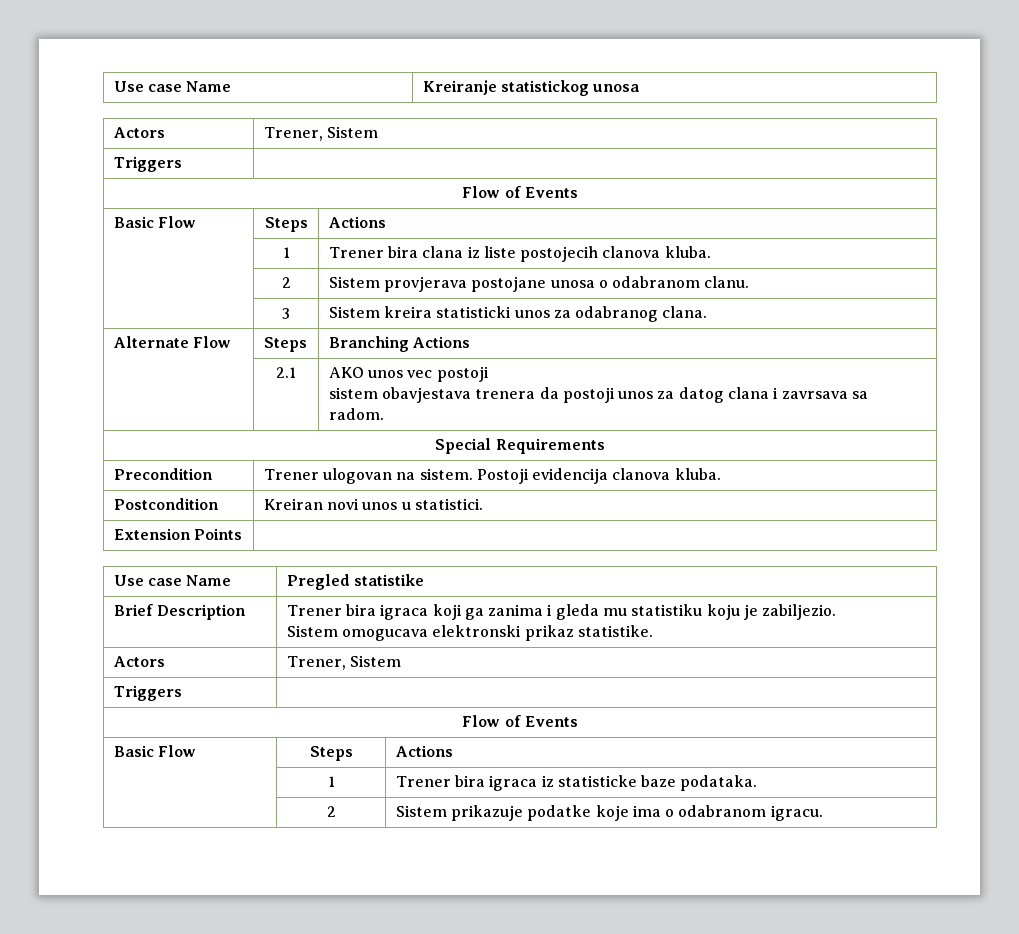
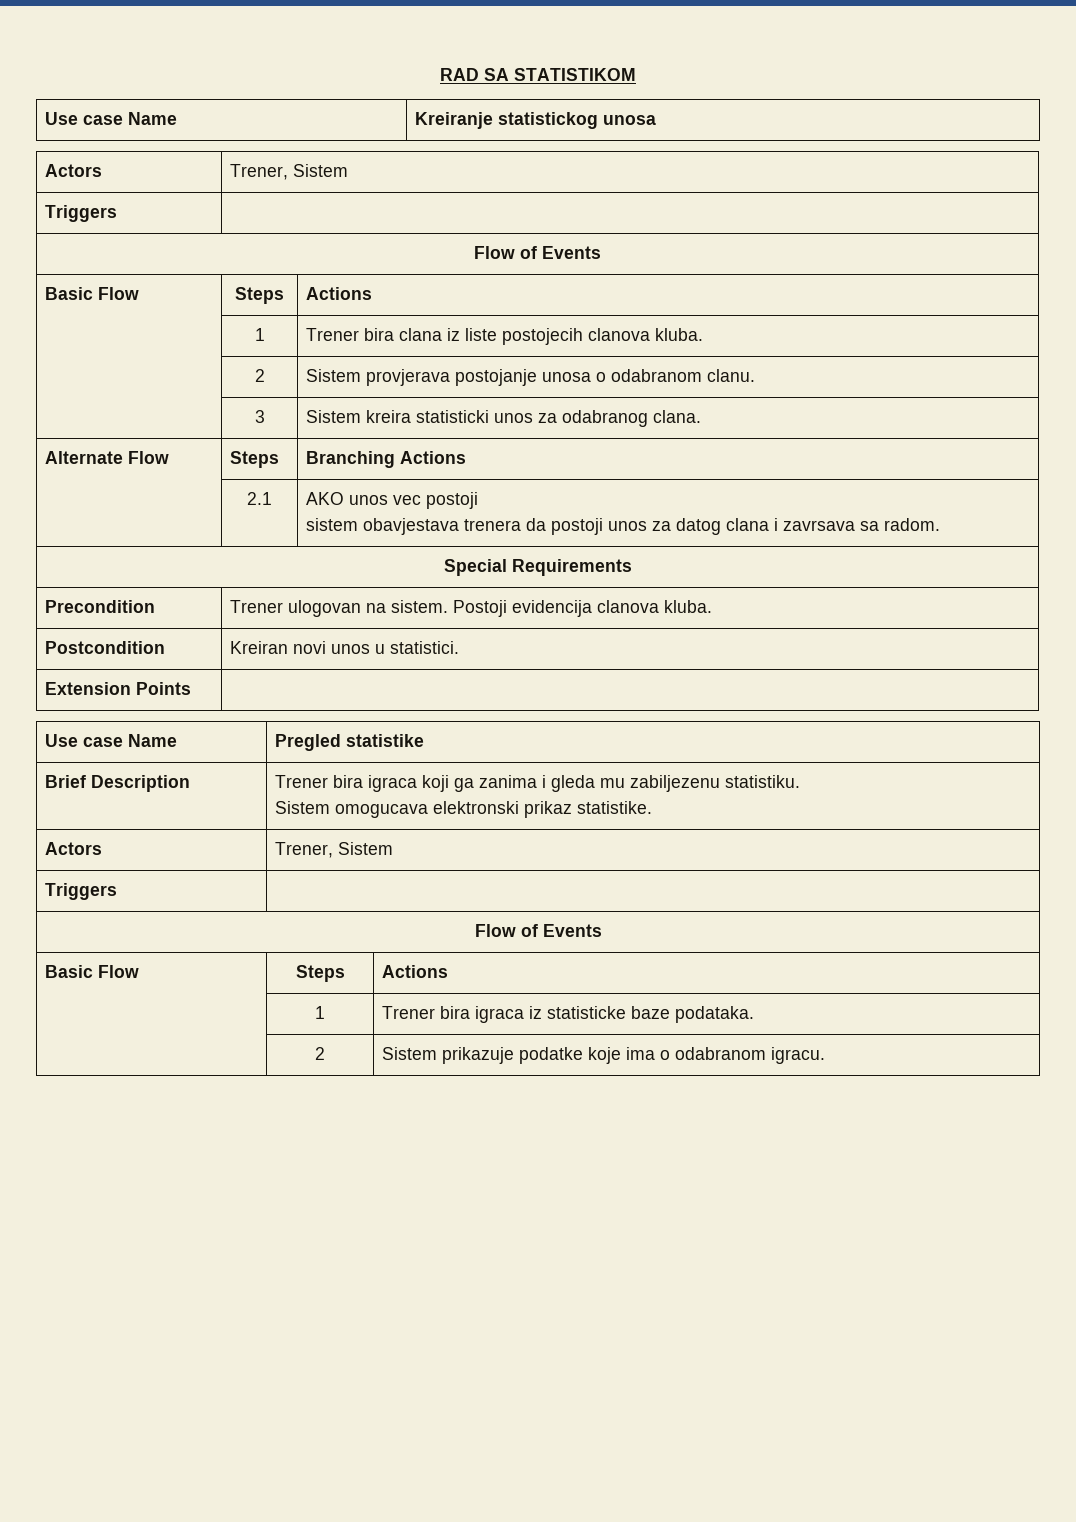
+ RAD SA STATISTIKOM
- | 2 | Sistem provjerava postojane unosa o odabranom clanu.
+ | 2 | Sistem provjerava postojanje unosa o odabranom clanu.
- Brief Description | Trener bira igraca koji ga zanima i gleda mu statistiku koju je zabiljezio.
+ Brief Description | Trener bira igraca koji ga zanima i gleda mu zabiljezenu statistiku.

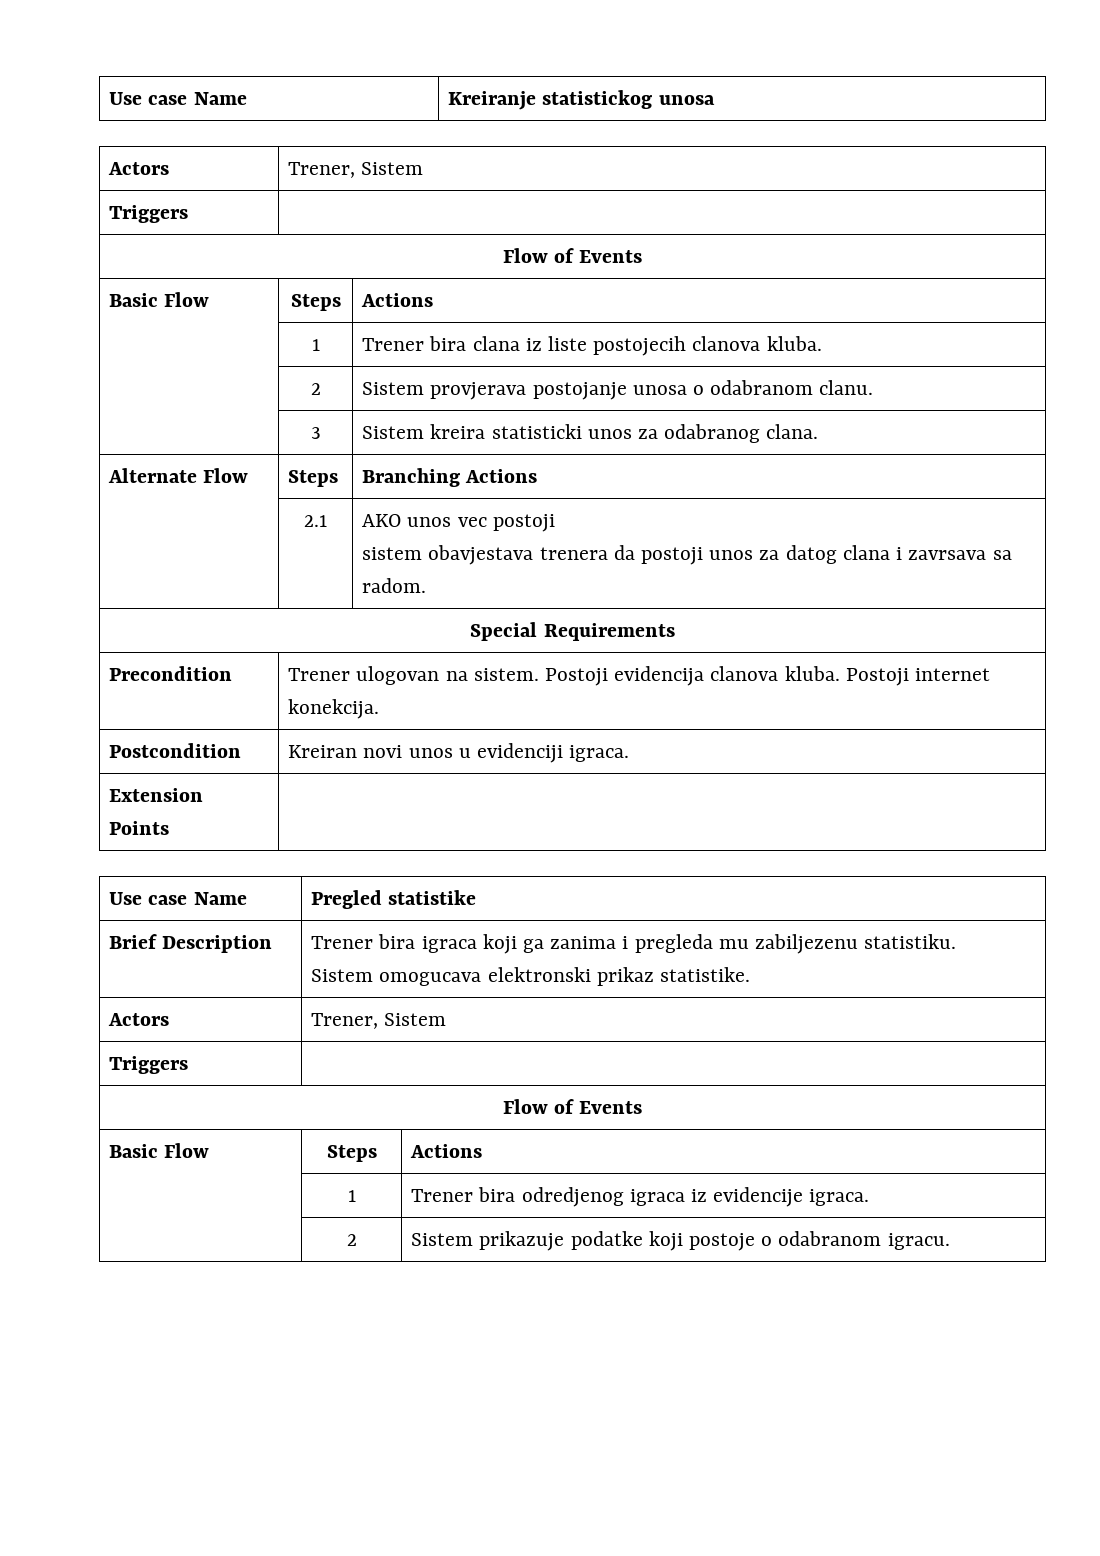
- RAD SA STATISTIKOM
- Precondition | Trener ulogovan na sistem. Postoji evidencija clanova kluba.
+ Precondition | Trener ulogovan na sistem. Postoji evidencija clanova kluba. Postoji internet konekcija.
- Postcondition | Kreiran novi unos u statistici.
+ Postcondition | Kreiran novi unos u evidenciji igraca.
- Brief Description | Trener bira igraca koji ga zanima i gleda mu zabiljezenu statistiku.
+ Brief Description | Trener bira igraca koji ga zanima i pregleda mu zabiljezenu statistiku.
- | 1 | Trener bira igraca iz statisticke baze podataka.
+ | 1 | Trener bira odredjenog igraca iz evidencije igraca.
- | 2 | Sistem prikazuje podatke koje ima o odabranom igracu.
+ | 2 | Sistem prikazuje podatke koji postoje o odabranom igracu.

